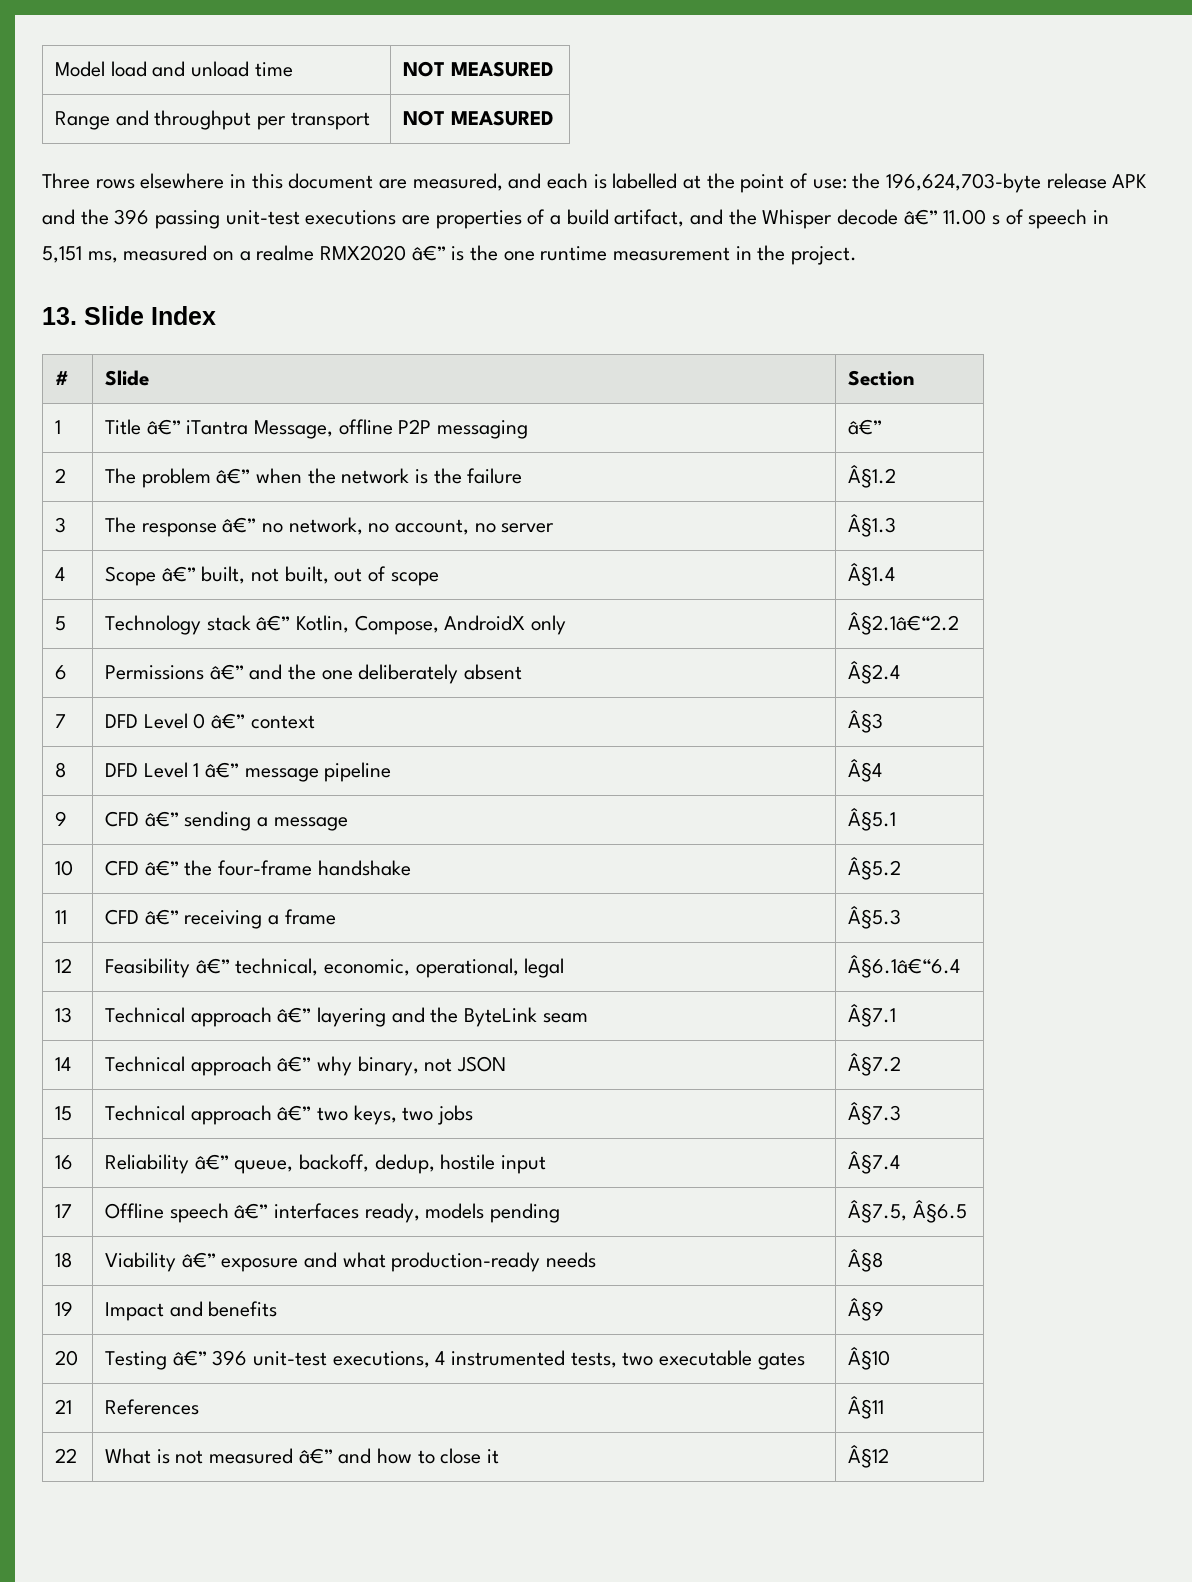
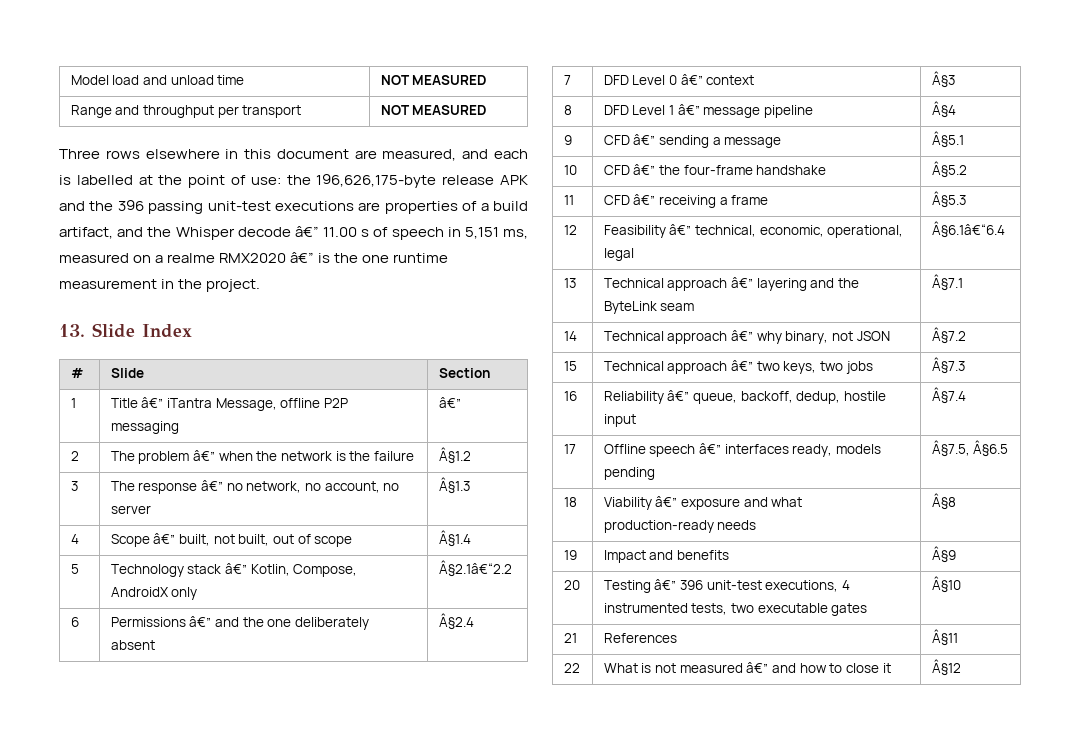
- Three rows elsewhere in this document are measured, and each is labelled at the point of use: the 196,624,703-byte release APK and the 396 passing unit-test executions are properties of a build artifact, and the Whisper decode â€” 11.00 s of speech in 5,151 ms, measured on a realme RMX2020 â€” is the one runtime measurement in the project.
+ Three rows elsewhere in this document are measured, and each is labelled at the point of use: the 196,626,175-byte release APK and the 396 passing unit-test executions are properties of a build artifact, and the Whisper decode â€” 11.00 s of speech in 5,151 ms, measured on a realme RMX2020 â€” is the one runtime measurement in the project.

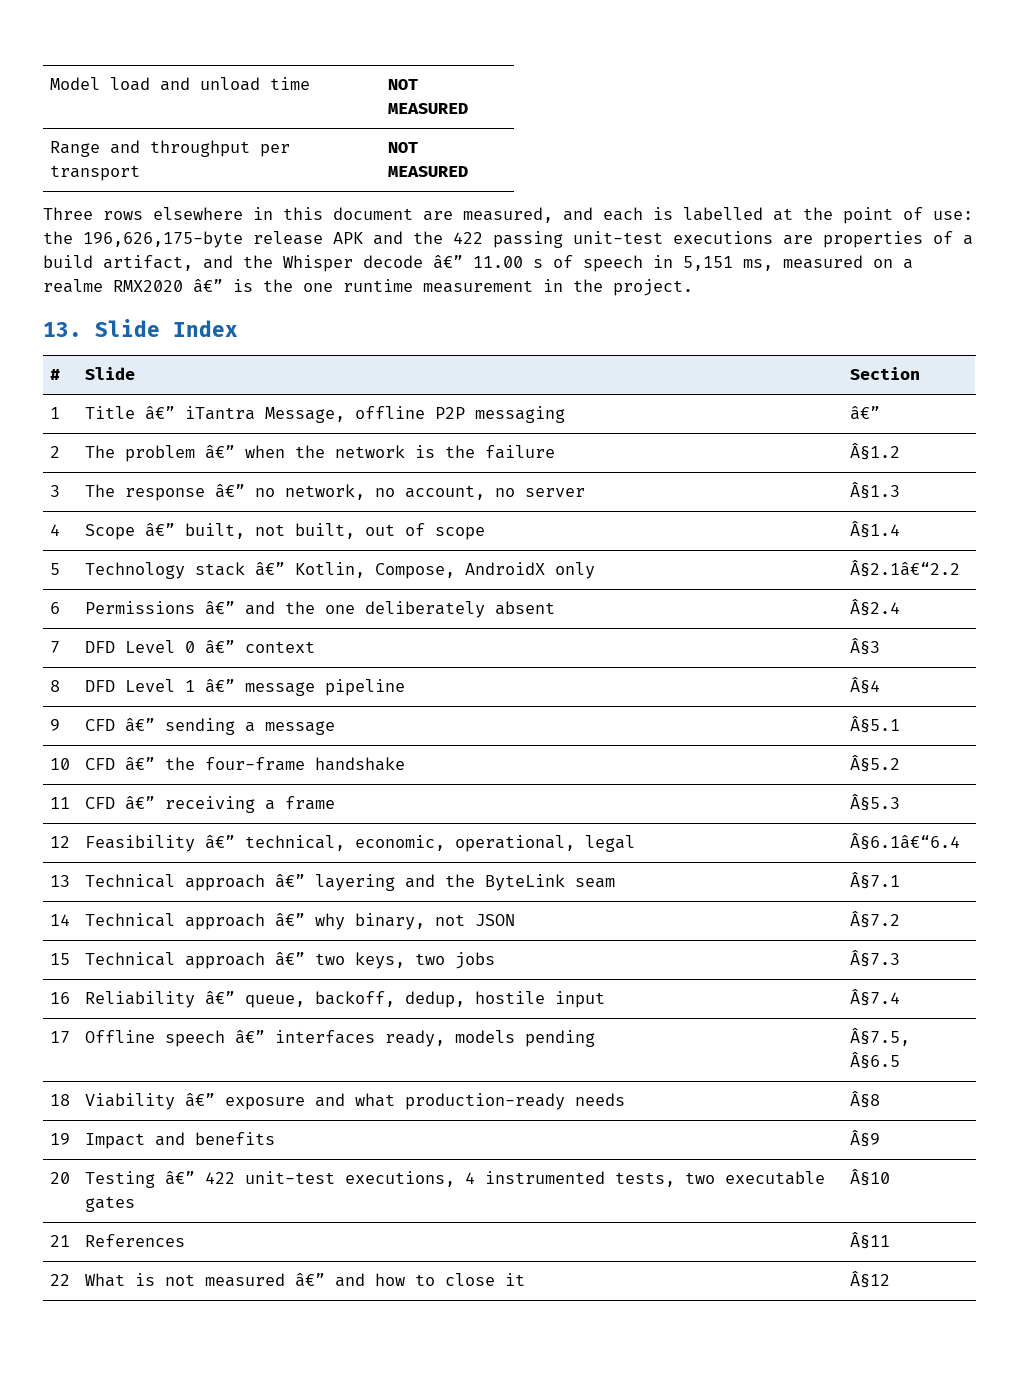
- Three rows elsewhere in this document are measured, and each is labelled at the point of use: the 196,626,175-byte release APK and the 396 passing unit-test executions are properties of a build artifact, and the Whisper decode â€” 11.00 s of speech in 5,151 ms, measured on a realme RMX2020 â€” is the one runtime measurement in the project.
+ Three rows elsewhere in this document are measured, and each is labelled at the point of use: the 196,626,175-byte release APK and the 422 passing unit-test executions are properties of a build artifact, and the Whisper decode â€” 11.00 s of speech in 5,151 ms, measured on a realme RMX2020 â€” is the one runtime measurement in the project.
- 20 | Testing â€” 396 unit-test executions, 4 instrumented tests, two executable gates | Â§10
+ 20 | Testing â€” 422 unit-test executions, 4 instrumented tests, two executable gates | Â§10

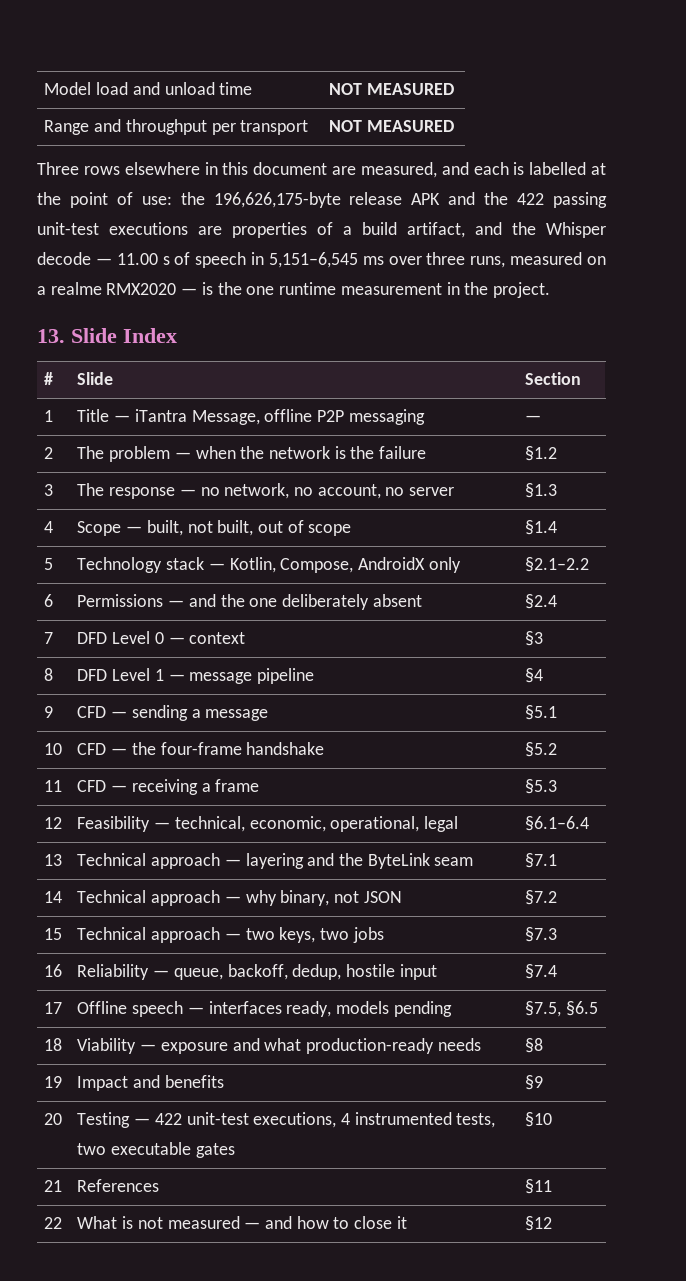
- Three rows elsewhere in this document are measured, and each is labelled at the point of use: the 196,626,175-byte release APK and the 422 passing unit-test executions are properties of a build artifact, and the Whisper decode â€” 11.00 s of speech in 5,151 ms, measured on a realme RMX2020 â€” is the one runtime measurement in the project.
+ Three rows elsewhere in this document are measured, and each is labelled at the point of use: the 196,626,175-byte release APK and the 422 passing unit-test executions are properties of a build artifact, and the Whisper decode — 11.00 s of speech in 5,151–6,545 ms over three runs, measured on a realme RMX2020 — is the one runtime measurement in the project.
- 1 | Title â€” iTantra Message, offline P2P messaging | â€”
+ 1 | Title — iTantra Message, offline P2P messaging | —
- 2 | The problem â€” when the network is the failure | Â§1.2
+ 2 | The problem — when the network is the failure | §1.2
- 3 | The response â€” no network, no account, no server | Â§1.3
+ 3 | The response — no network, no account, no server | §1.3
- 4 | Scope â€” built, not built, out of scope | Â§1.4
+ 4 | Scope — built, not built, out of scope | §1.4
- 5 | Technology stack â€” Kotlin, Compose, AndroidX only | Â§2.1â€“2.2
+ 5 | Technology stack — Kotlin, Compose, AndroidX only | §2.1–2.2
- 6 | Permissions â€” and the one deliberately absent | Â§2.4
+ 6 | Permissions — and the one deliberately absent | §2.4
- 7 | DFD Level 0 â€” context | Â§3
+ 7 | DFD Level 0 — context | §3
- 8 | DFD Level 1 â€” message pipeline | Â§4
+ 8 | DFD Level 1 — message pipeline | §4
- 9 | CFD â€” sending a message | Â§5.1
+ 9 | CFD — sending a message | §5.1
- 10 | CFD â€” the four-frame handshake | Â§5.2
+ 10 | CFD — the four-frame handshake | §5.2
- 11 | CFD â€” receiving a frame | Â§5.3
+ 11 | CFD — receiving a frame | §5.3
- 12 | Feasibility â€” technical, economic, operational, legal | Â§6.1â€“6.4
+ 12 | Feasibility — technical, economic, operational, legal | §6.1–6.4
- 13 | Technical approach â€” layering and the ByteLink seam | Â§7.1
+ 13 | Technical approach — layering and the ByteLink seam | §7.1
- 14 | Technical approach â€” why binary, not JSON | Â§7.2
+ 14 | Technical approach — why binary, not JSON | §7.2
- 15 | Technical approach â€” two keys, two jobs | Â§7.3
+ 15 | Technical approach — two keys, two jobs | §7.3
- 16 | Reliability â€” queue, backoff, dedup, hostile input | Â§7.4
+ 16 | Reliability — queue, backoff, dedup, hostile input | §7.4
- 17 | Offline speech â€” interfaces ready, models pending | Â§7.5, Â§6.5
+ 17 | Offline speech — interfaces ready, models pending | §7.5, §6.5
- 18 | Viability â€” exposure and what production-ready needs | Â§8
+ 18 | Viability — exposure and what production-ready needs | §8
- 19 | Impact and benefits | Â§9
+ 19 | Impact and benefits | §9
- 20 | Testing â€” 422 unit-test executions, 4 instrumented tests, two executable gates | Â§10
+ 20 | Testing — 422 unit-test executions, 4 instrumented tests, two executable gates | §10
- 21 | References | Â§11
+ 21 | References | §11
- 22 | What is not measured â€” and how to close it | Â§12
+ 22 | What is not measured — and how to close it | §12

